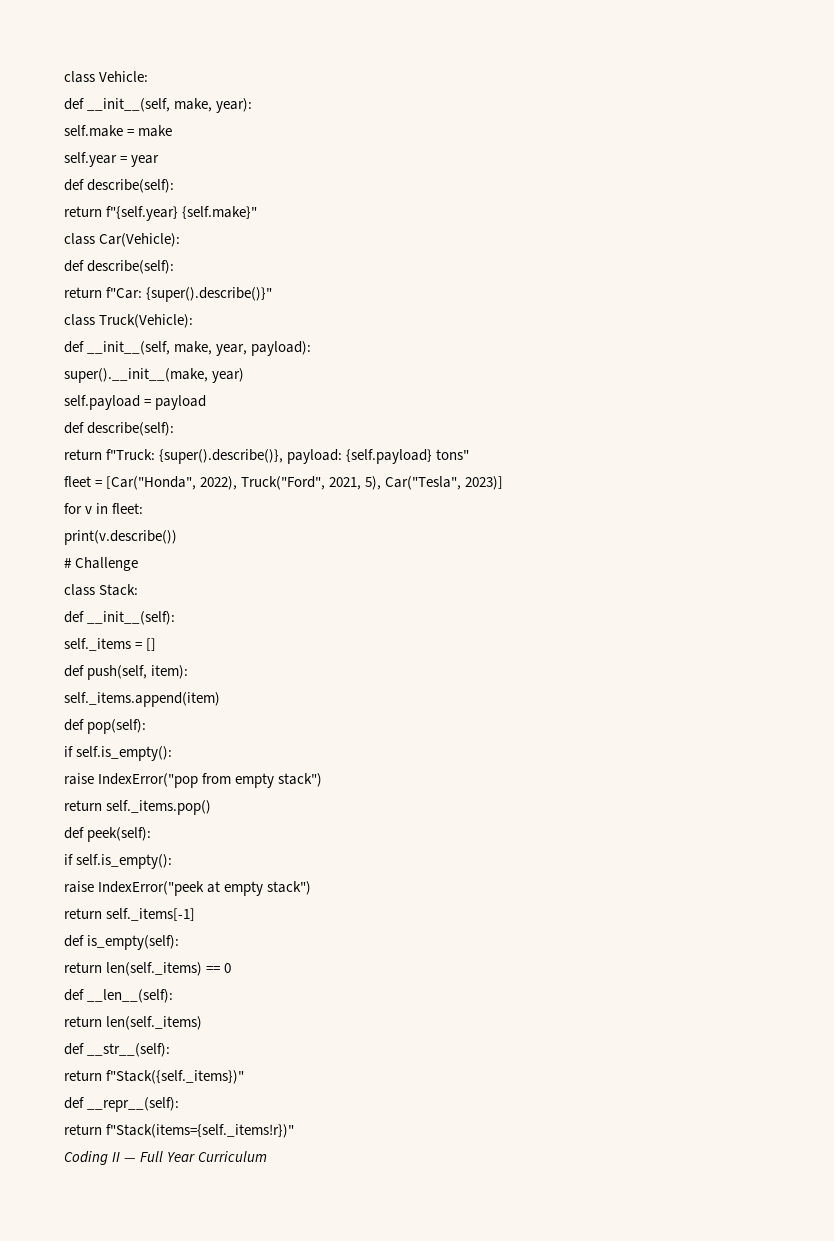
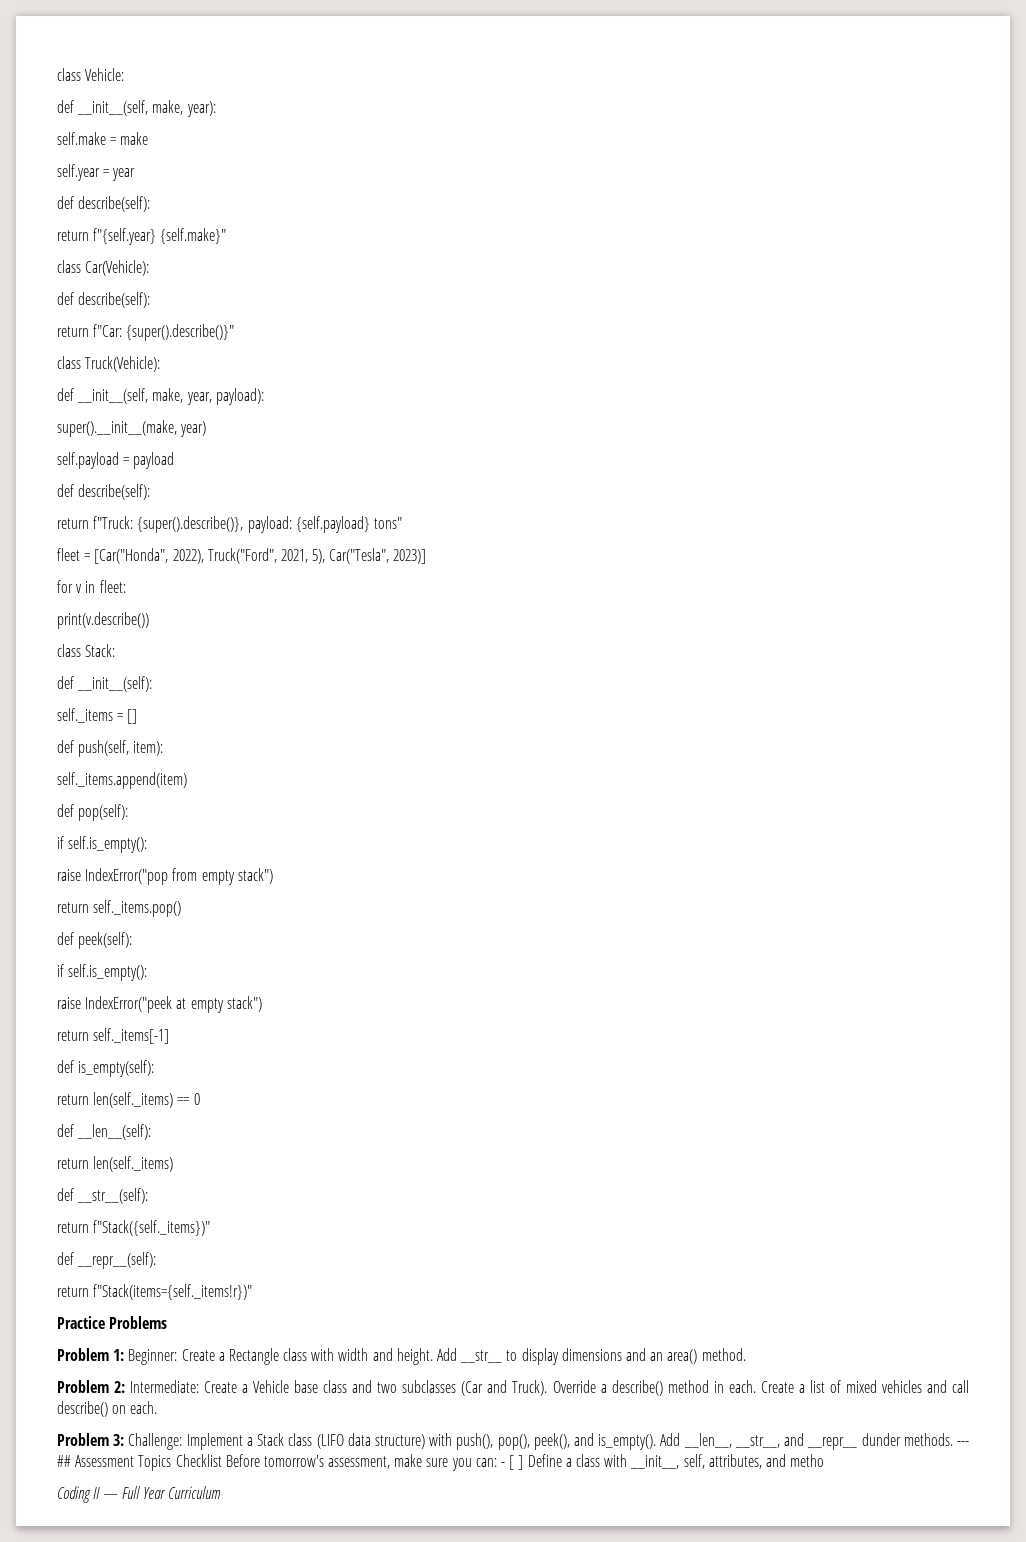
- # Challenge
+ Practice Problems
+ Problem 1: Beginner: Create a Rectangle class with width and height. Add __str__ to display dimensions and an area() method.
+ Problem 2: Intermediate: Create a Vehicle base class and two subclasses (Car and Truck). Override a describe() method in each. Create a list of mixed vehicles and call describe() on each.
+ Problem 3: Challenge: Implement a Stack class (LIFO data structure) with push(), pop(), peek(), and is_empty(). Add __len__, __str__, and __repr__ dunder methods. --- ## Assessment Topics Checklist Before tomorrow's assessment, make sure you can: - [ ] Define a class with __init__, self, attributes, and metho

